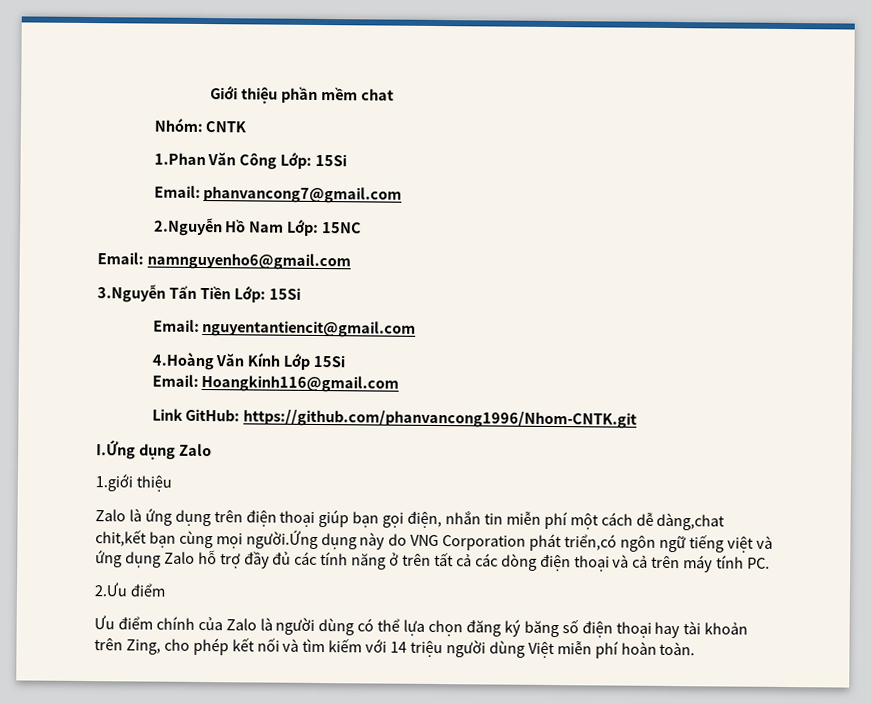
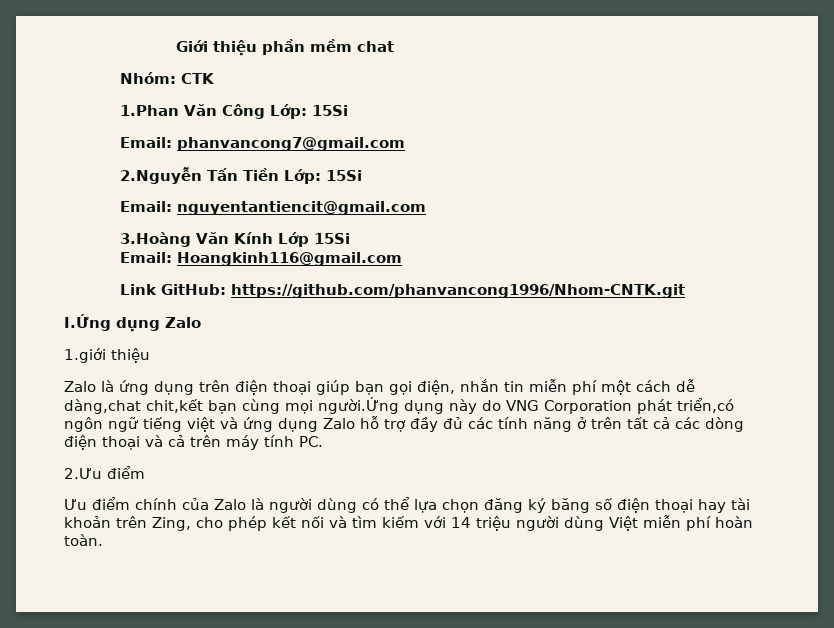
- Nhóm: CNTK
+ Nhóm: CTK
- 2.Nguyễn Hồ Nam Lớp: 15NC
- Email: namnguyenho6@gmail.com
- 3.Nguyễn Tấn Tiền Lớp: 15Si
+ 2.Nguyễn Tấn Tiền Lớp: 15Si
- 4.Hoàng Văn Kính Lớp 15Si
+ 3.Hoàng Văn Kính Lớp 15Si

